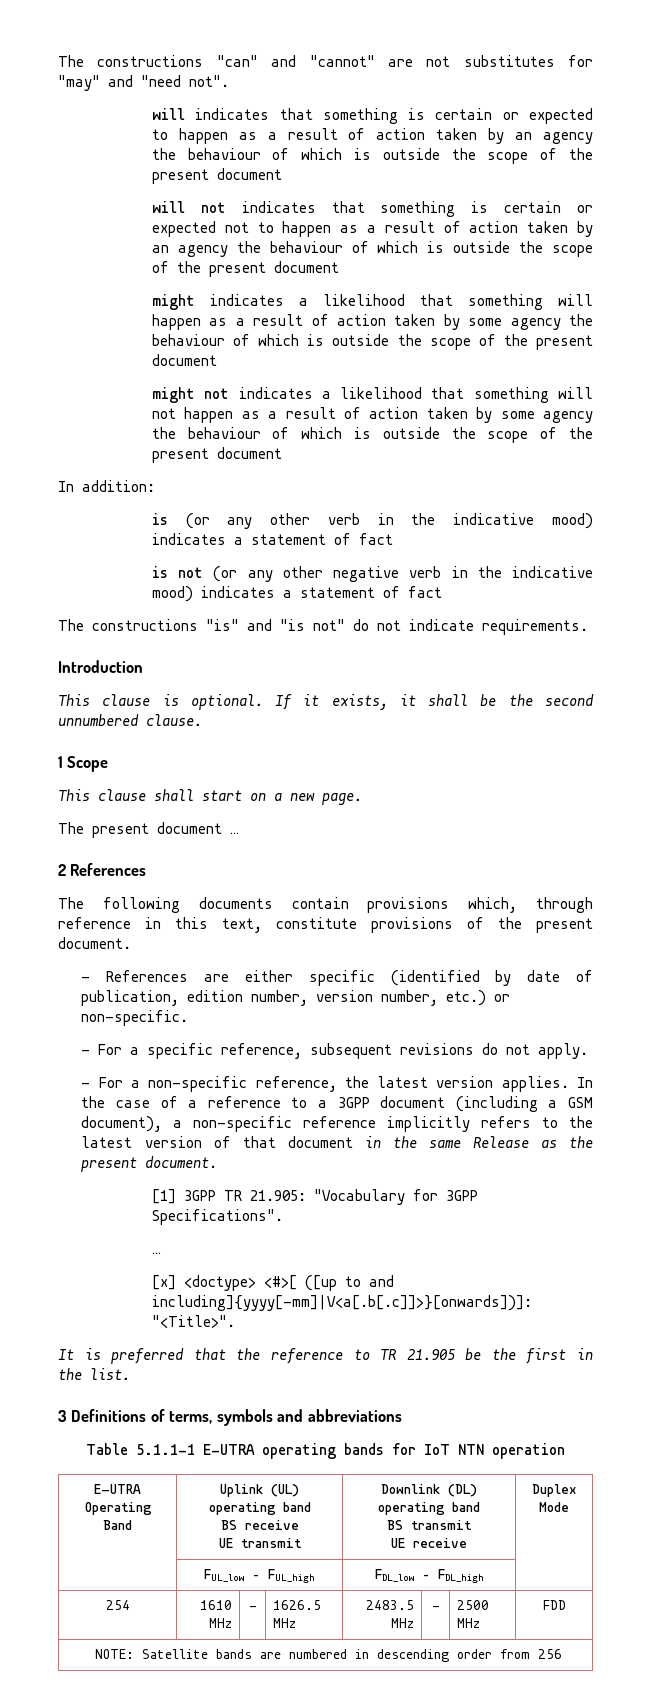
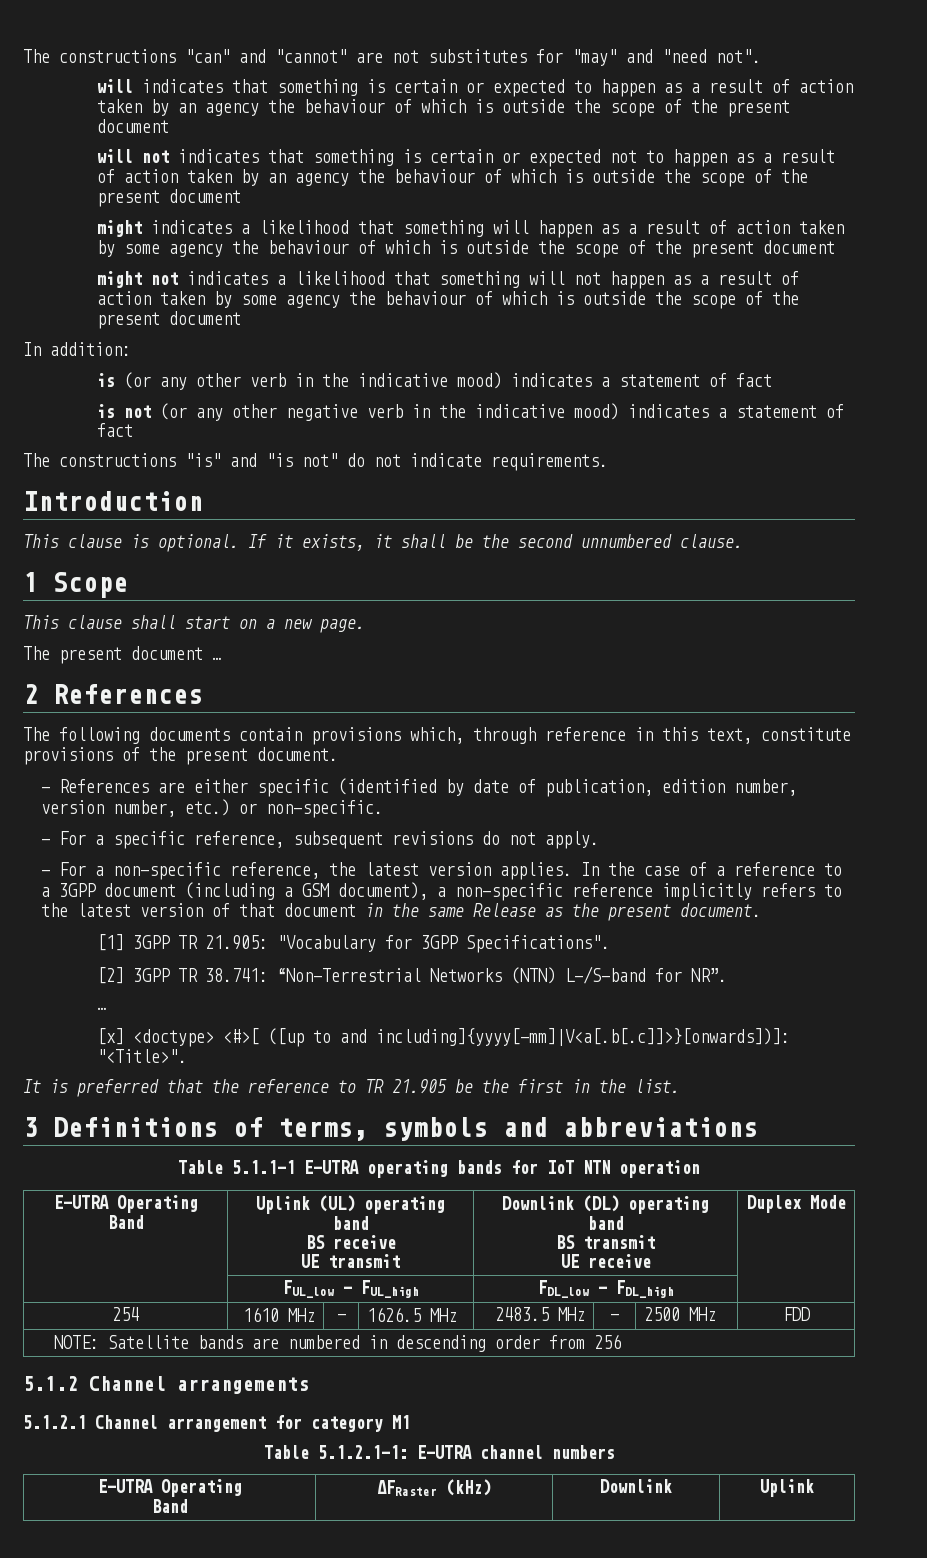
+ [2] 3GPP TR 38.741: “Non-Terrestrial Networks (NTN) L-/S-band for NR”.
+ 5.1.2 Channel arrangements
+ 5.1.2.1 Channel arrangement for category M1
+ Table 5.1.2.1-1: E-UTRA channel numbers
+ E-UTRA Operating
+ Band | ΔFRaster (kHz) | Downlink | Uplink

